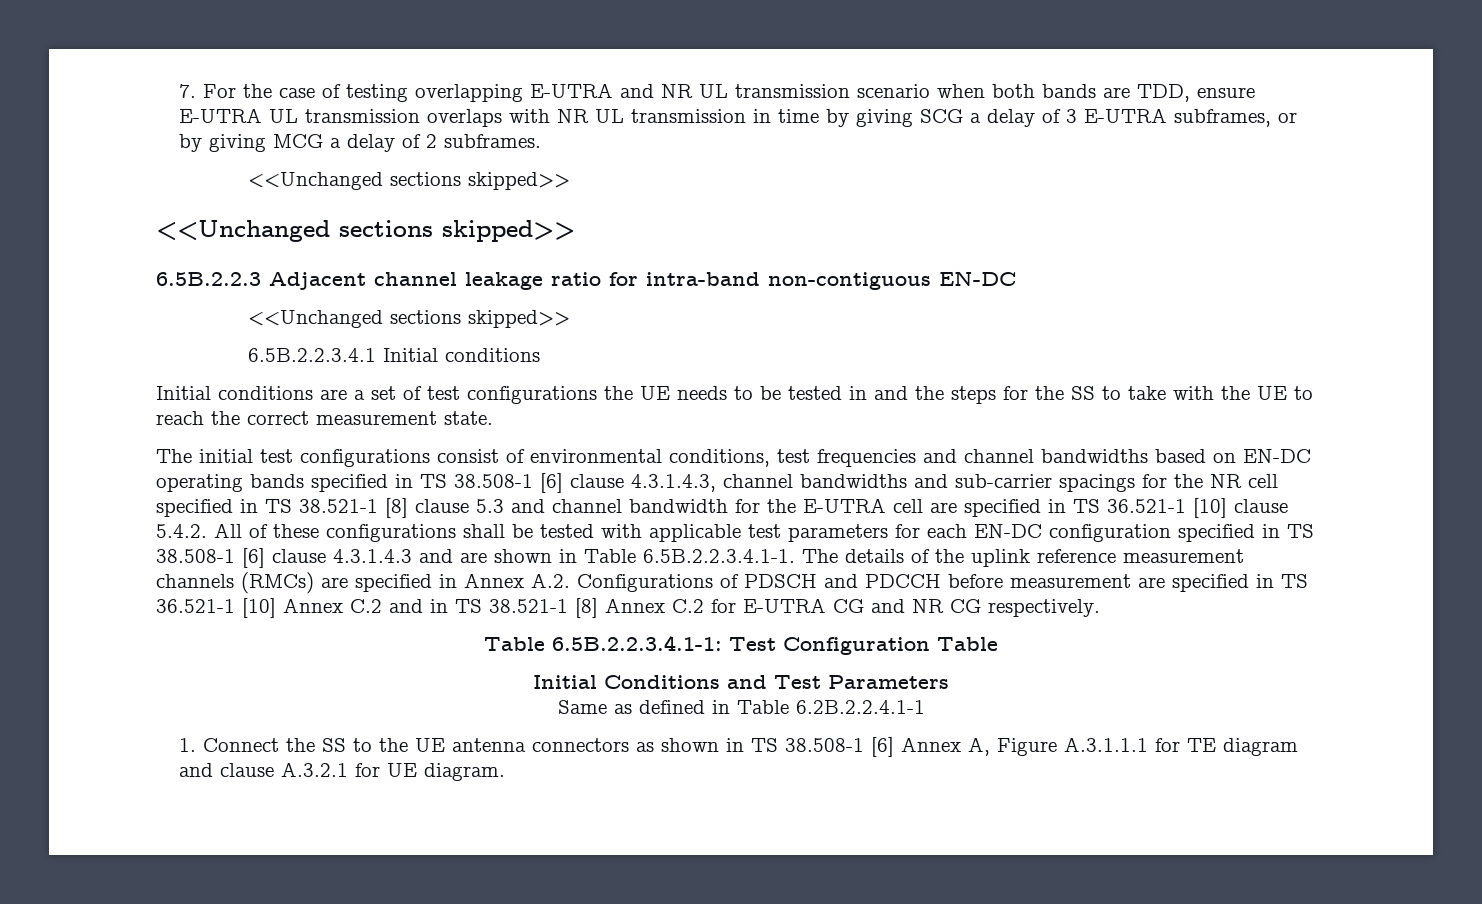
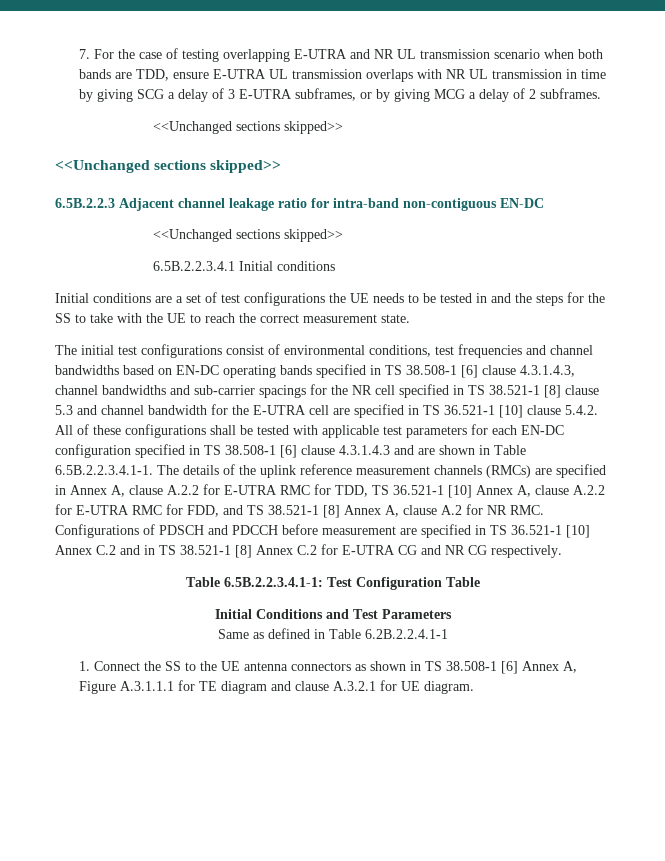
- The initial test configurations consist of environmental conditions, test frequencies and channel bandwidths based on EN-DC operating bands specified in TS 38.508-1 [6] clause 4.3.1.4.3, channel bandwidths and sub-carrier spacings for the NR cell specified in TS 38.521-1 [8] clause 5.3 and channel bandwidth for the E-UTRA cell are specified in TS 36.521-1 [10] clause 5.4.2. All of these configurations shall be tested with applicable test parameters for each EN-DC configuration specified in TS 38.508-1 [6] clause 4.3.1.4.3 and are shown in Table 6.5B.2.2.3.4.1-1. The details of the uplink reference measurement channels (RMCs) are specified in Annex A.2. Configurations of PDSCH and PDCCH before measurement are specified in TS 36.521-1 [10] Annex C.2 and in TS 38.521-1 [8] Annex C.2 for E-UTRA CG and NR CG respectively.
+ The initial test configurations consist of environmental conditions, test frequencies and channel bandwidths based on EN-DC operating bands specified in TS 38.508-1 [6] clause 4.3.1.4.3, channel bandwidths and sub-carrier spacings for the NR cell specified in TS 38.521-1 [8] clause 5.3 and channel bandwidth for the E-UTRA cell are specified in TS 36.521-1 [10] clause 5.4.2. All of these configurations shall be tested with applicable test parameters for each EN-DC configuration specified in TS 38.508-1 [6] clause 4.3.1.4.3 and are shown in Table 6.5B.2.2.3.4.1-1. The details of the uplink reference measurement channels (RMCs) are specified in Annex A, clause A.2.2 for E-UTRA RMC for TDD, TS 36.521-1 [10] Annex A, clause A.2.2 for E-UTRA RMC for FDD, and TS 38.521-1 [8] Annex A, clause A.2 for NR RMC. Configurations of PDSCH and PDCCH before measurement are specified in TS 36.521-1 [10] Annex C.2 and in TS 38.521-1 [8] Annex C.2 for E-UTRA CG and NR CG respectively.

